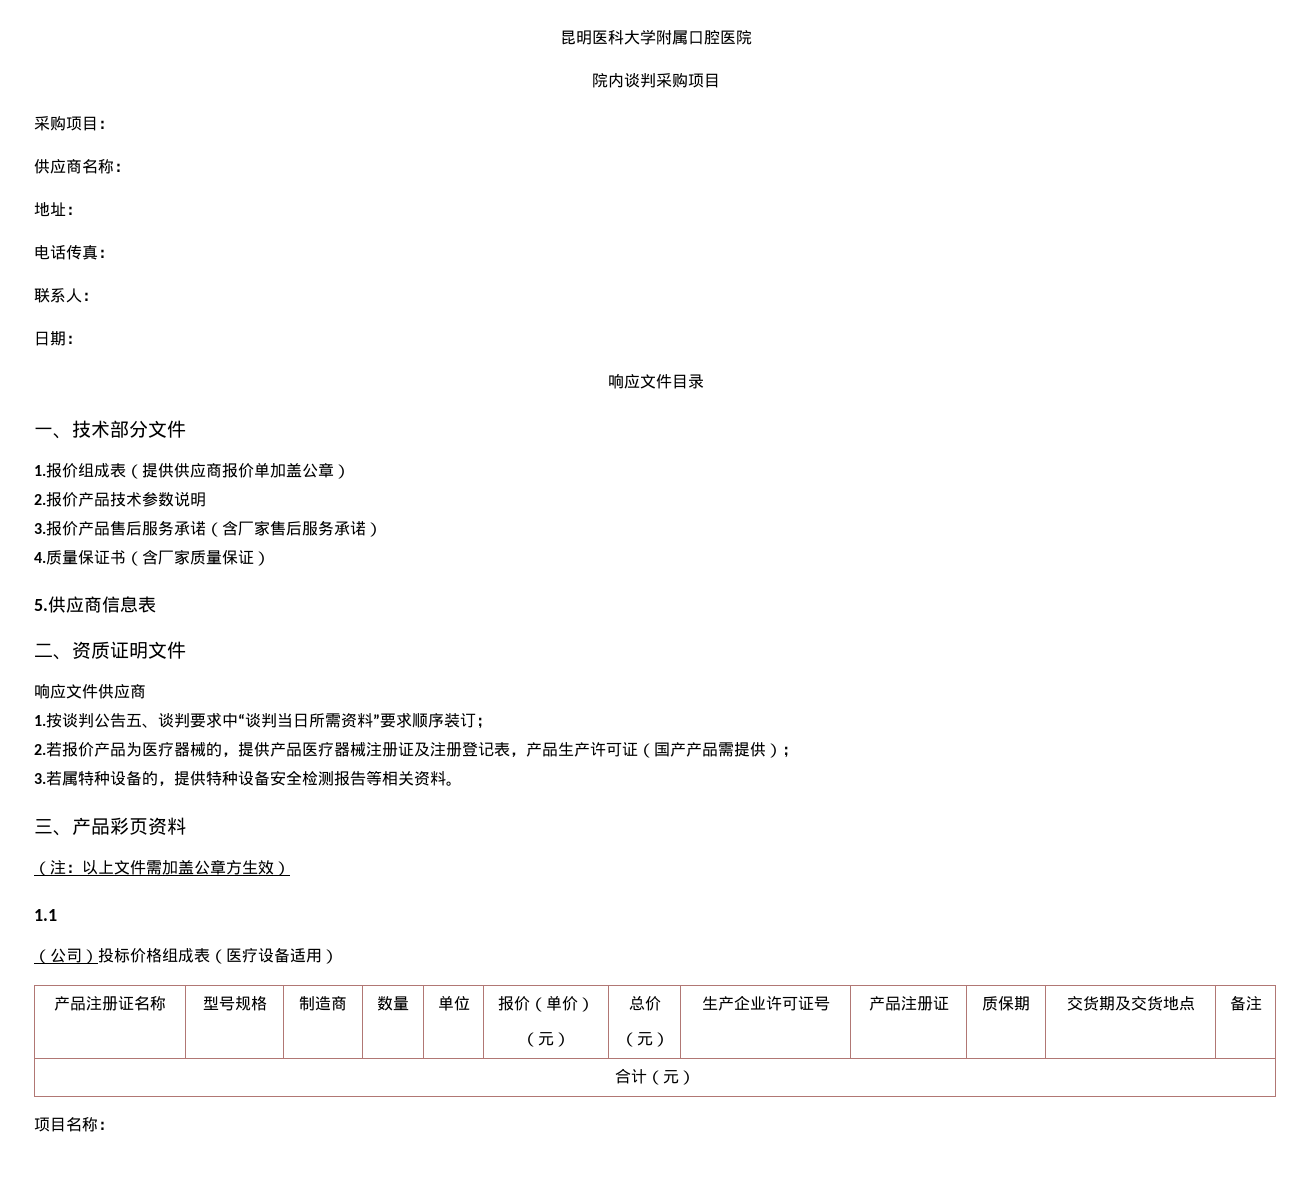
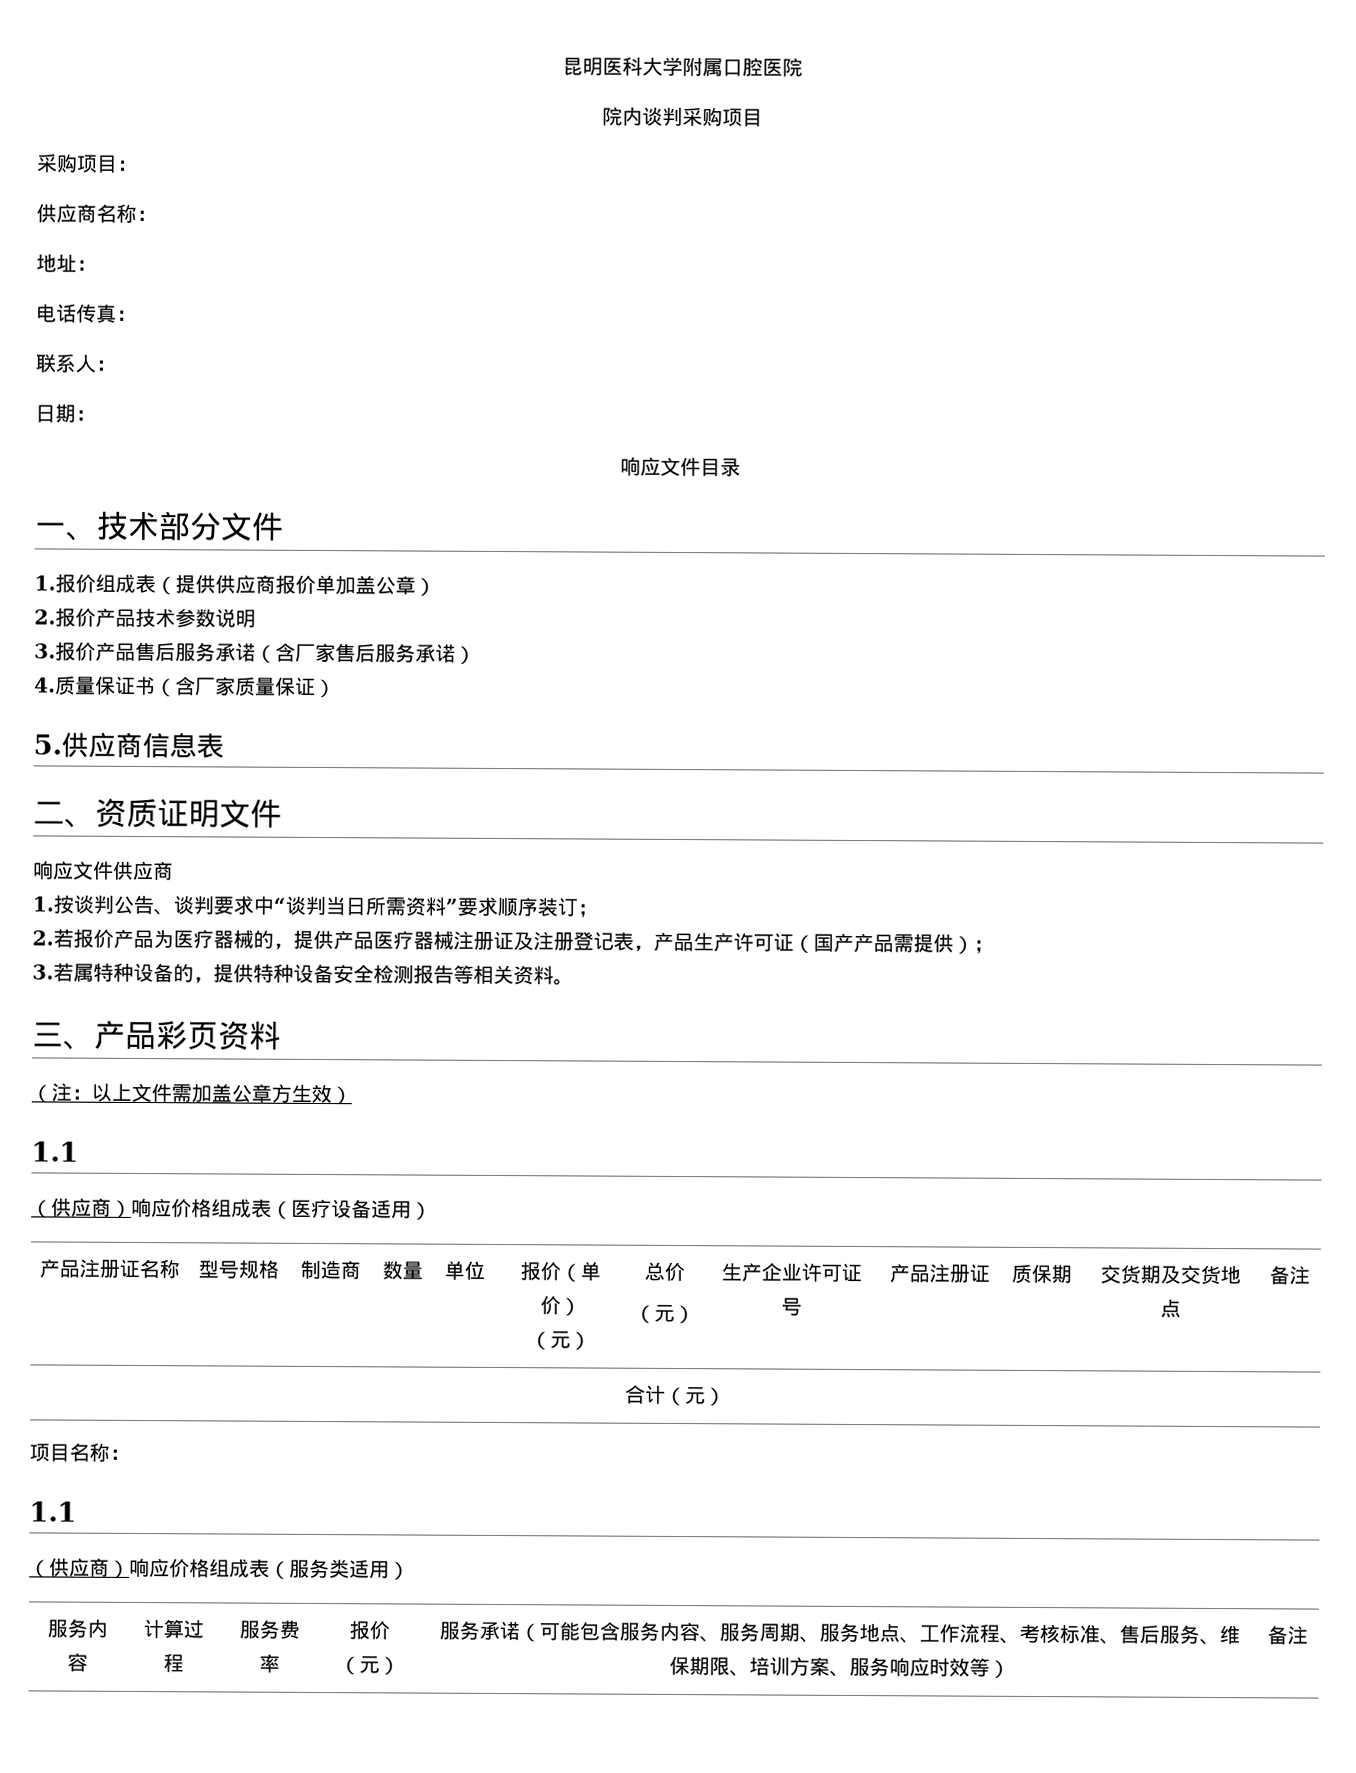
- 1.按谈判公告五、谈判要求中“谈判当日所需资料”要求顺序装订；
+ 1.按谈判公告、谈判要求中“谈判当日所需资料”要求顺序装订；
- （公司）投标价格组成表（医疗设备适用）
+ （供应商）响应价格组成表（医疗设备适用）
  项目名称：
+ 1.1
+ （供应商）响应价格组成表（服务类适用）
+ 服务内容 | 计算过程 | 服务费率 | 报价（元） | 服务承诺（可能包含服务内容、服务周期、服务地点、工作流程、考核标准、售后服务、维保期限、培训方案、服务响应时效等） | 备注

